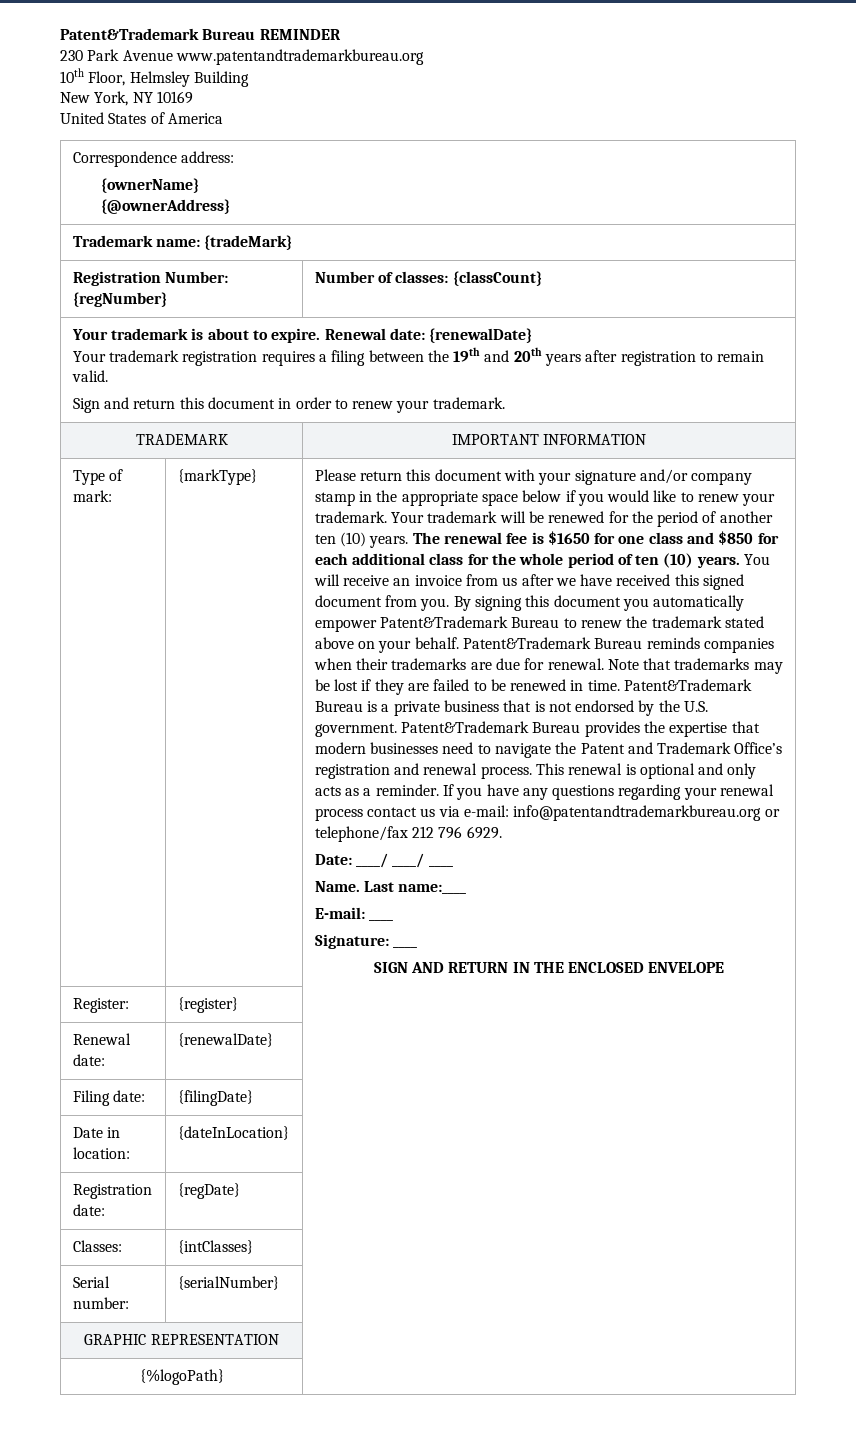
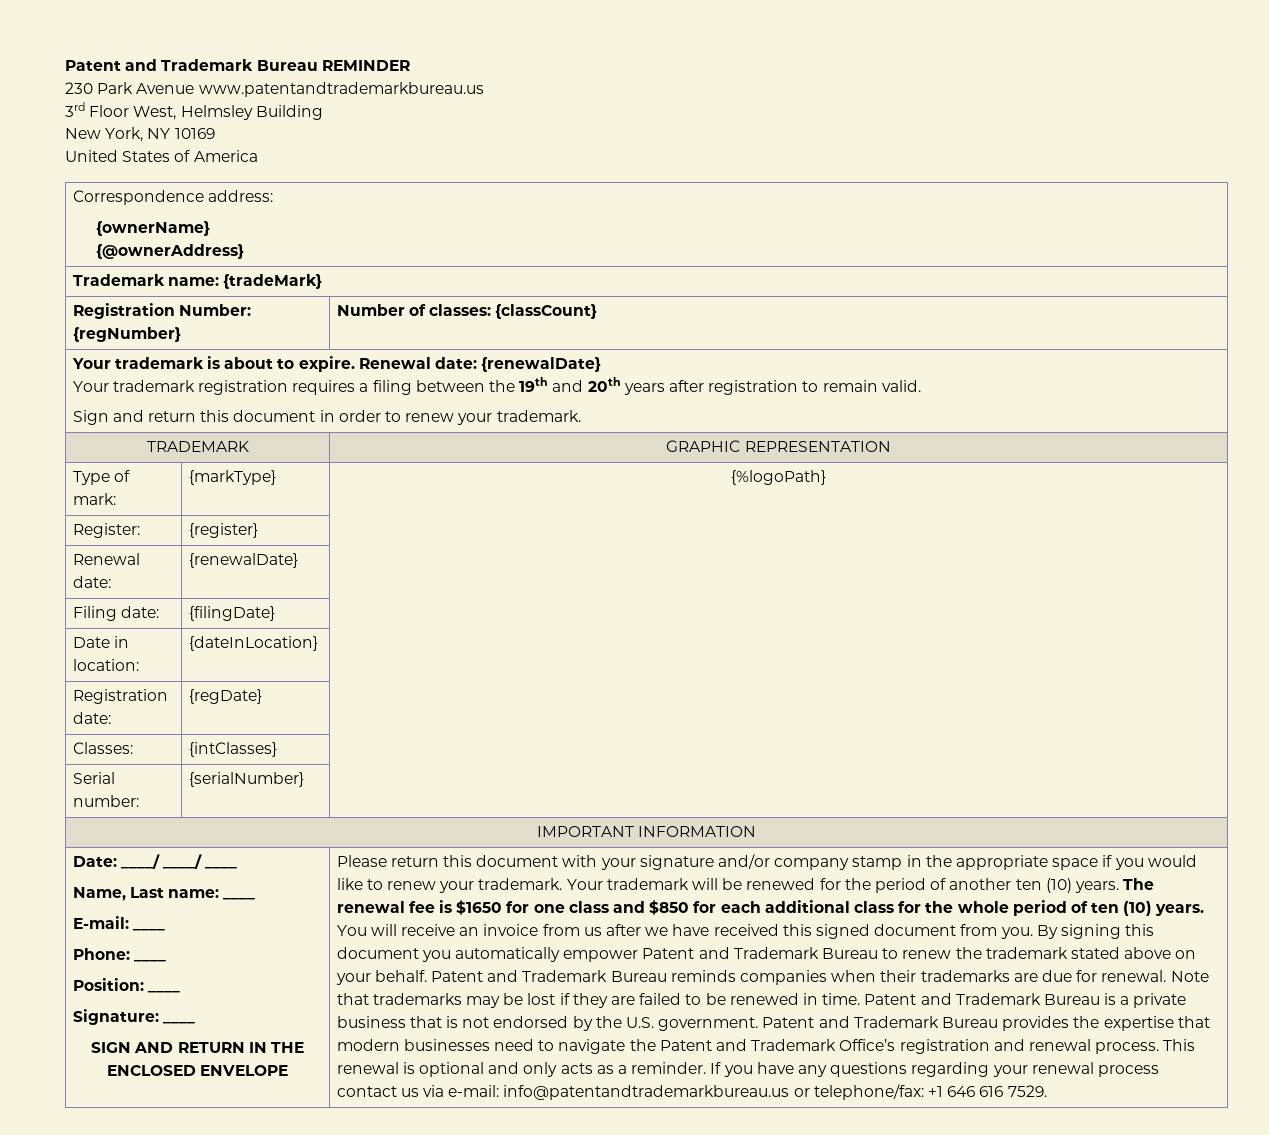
- Patent&Trademark Bureau REMINDER
+ Patent and Trademark Bureau REMINDER
- 230 Park Avenue www.patentandtrademarkbureau.org
- 10th Floor, Helmsley Building
+ 230 Park Avenue www.patentandtrademarkbureau.us
+ 3rd Floor West, Helmsley Building
- TRADEMARK | IMPORTANT INFORMATION
+ TRADEMARK | GRAPHIC REPRESENTATION
+ {%logoPath}
+ Register: | {register} |
+ Renewal date: | {renewalDate} |
+ Filing date: | {filingDate} |
+ Date in location: | {dateInLocation} |
+ Registration date: | {regDate} |
+ Classes: | {intClasses} |
+ Serial number: | {serialNumber} |
+ IMPORTANT INFORMATION
+ Date: ____/ ____/ ____
+ Name, Last name: ____
+ E-mail: ____
+ Phone: ____
+ Position: ____
+ Signature: ____
+ SIGN AND RETURN IN THE ENCLOSED ENVELOPE
- Please return this document with your signature and/or company stamp in the appropriate space below if you would like to renew your trademark.
+ Please return this document with your signature and/or company stamp in the appropriate space if you would like to renew your trademark.
- By signing this document you automatically empower Patent&Trademark Bureau to renew the trademark stated above on your behalf.
+ By signing this document you automatically empower Patent and Trademark Bureau to renew the trademark stated above on your behalf.
- Patent&Trademark Bureau reminds companies when their trademarks are due for renewal.
+ Patent and Trademark Bureau reminds companies when their trademarks are due for renewal.
- Patent&Trademark Bureau is a private business that is not endorsed by the U.S. government.
+ Patent and Trademark Bureau is a private business that is not endorsed by the U.S. government.
- Patent&Trademark Bureau provides the expertise that modern businesses need to navigate the Patent and Trademark Office’s registration and renewal process.
+ Patent and Trademark Bureau provides the expertise that modern businesses need to navigate the Patent and Trademark Office’s registration and renewal process.
- If you have any questions regarding your renewal process contact us via e-mail: info@patentandtrademarkbureau.org or telephone/fax 212 796 6929.
- Date: ____/ ____/ ____
- Name. Last name:____
- E-mail: ____
- Signature: ____
- SIGN AND RETURN IN THE ENCLOSED ENVELOPE
- Register: | {register} |
- Renewal date: | {renewalDate} |
- Filing date: | {filingDate} |
- Date in location: | {dateInLocation} |
- Registration date: | {regDate} |
- Classes: | {intClasses} |
- Serial number: | {serialNumber} |
- GRAPHIC REPRESENTATION |
- {%logoPath} |
+ If you have any questions regarding your renewal process contact us via e-mail: info@patentandtrademarkbureau.us or telephone/fax: +1 646 616 7529.

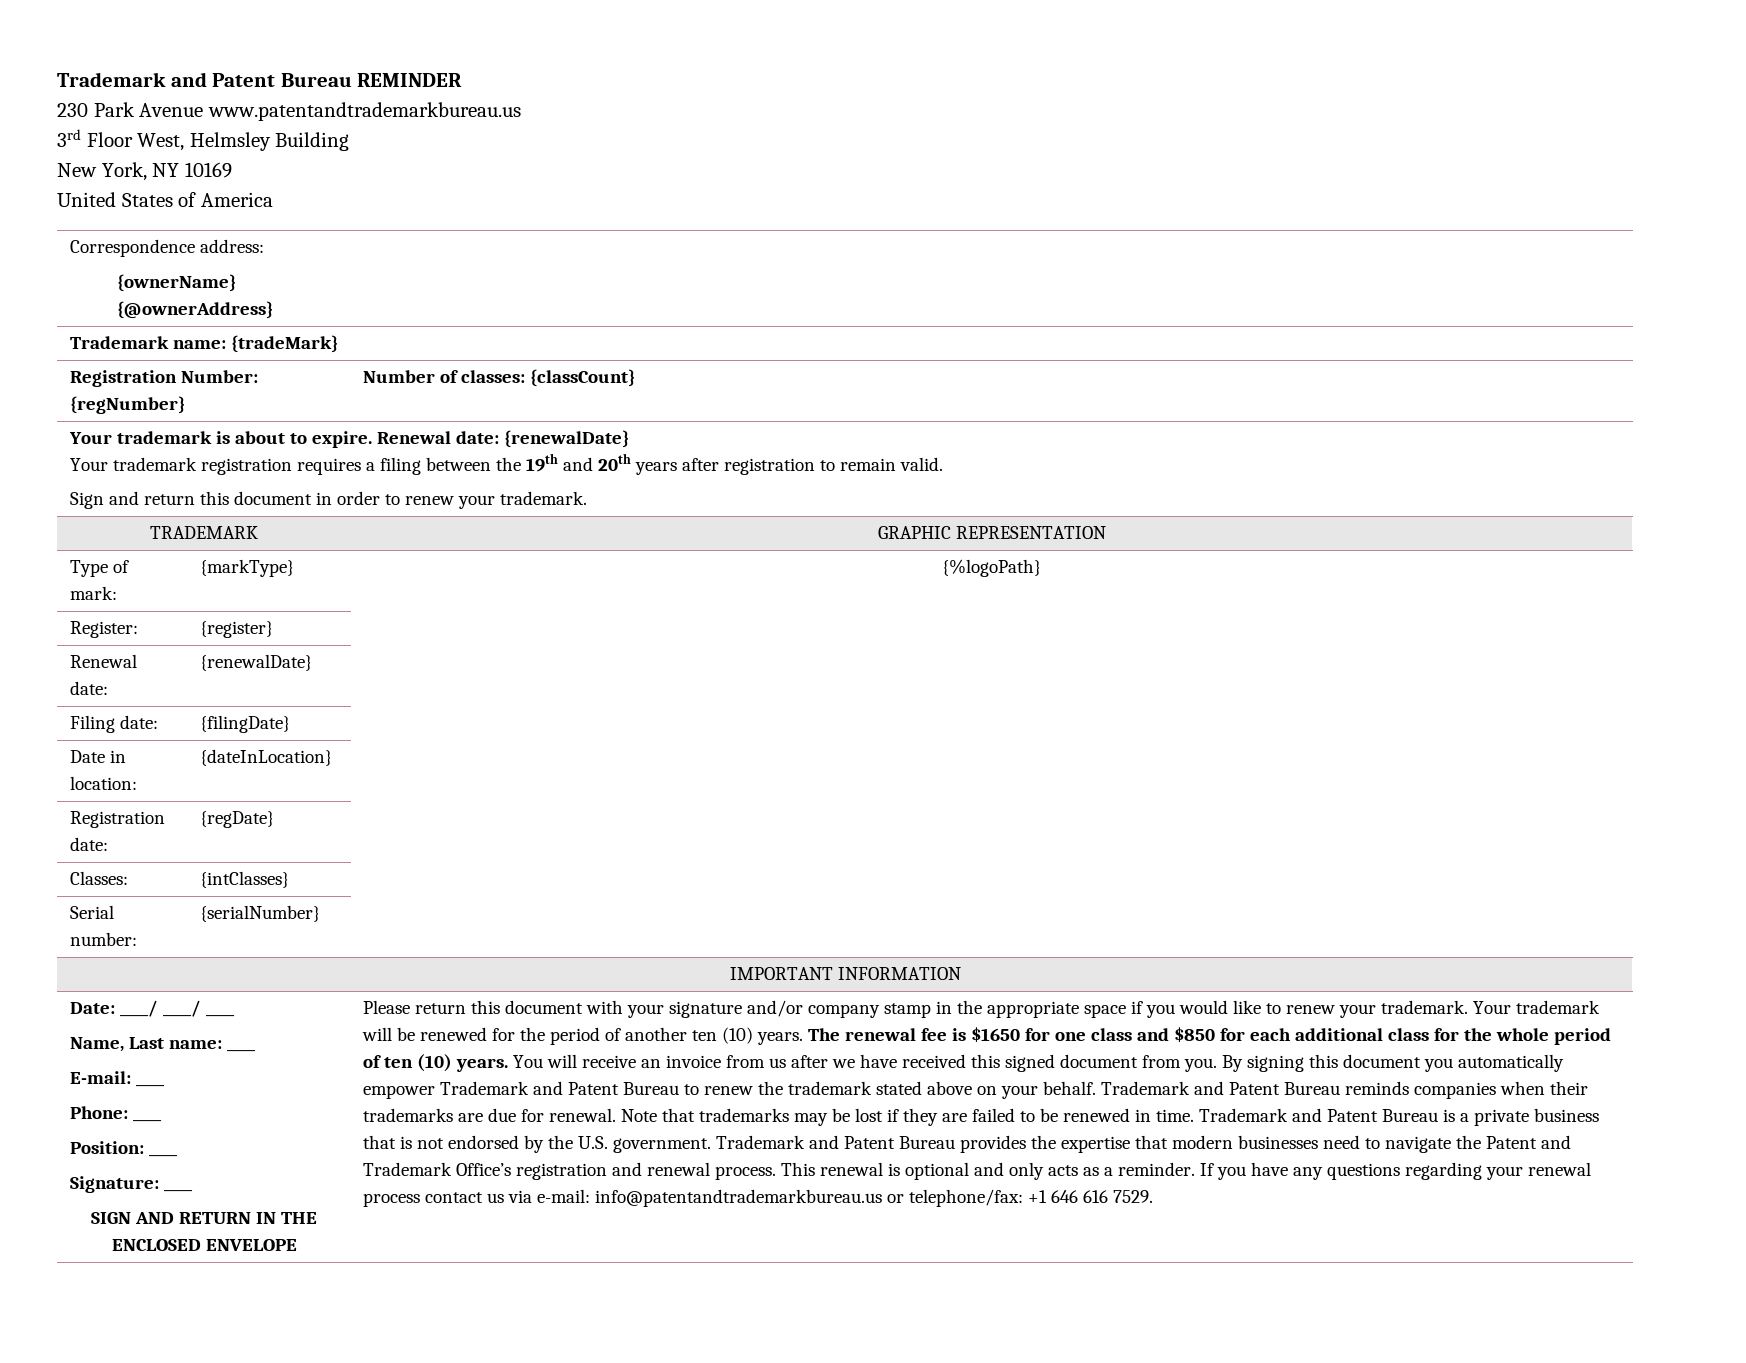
- Patent and Trademark Bureau REMINDER
+ Trademark and Patent Bureau REMINDER
- By signing this document you automatically empower Patent and Trademark Bureau to renew the trademark stated above on your behalf.
+ By signing this document you automatically empower Trademark and Patent Bureau to renew the trademark stated above on your behalf.
- Patent and Trademark Bureau reminds companies when their trademarks are due for renewal.
+ Trademark and Patent Bureau reminds companies when their trademarks are due for renewal.
- Patent and Trademark Bureau is a private business that is not endorsed by the U.S. government.
+ Trademark and Patent Bureau is a private business that is not endorsed by the U.S. government.
- Patent and Trademark Bureau provides the expertise that modern businesses need to navigate the Patent and Trademark Office’s registration and renewal process.
+ Trademark and Patent Bureau provides the expertise that modern businesses need to navigate the Patent and Trademark Office’s registration and renewal process.

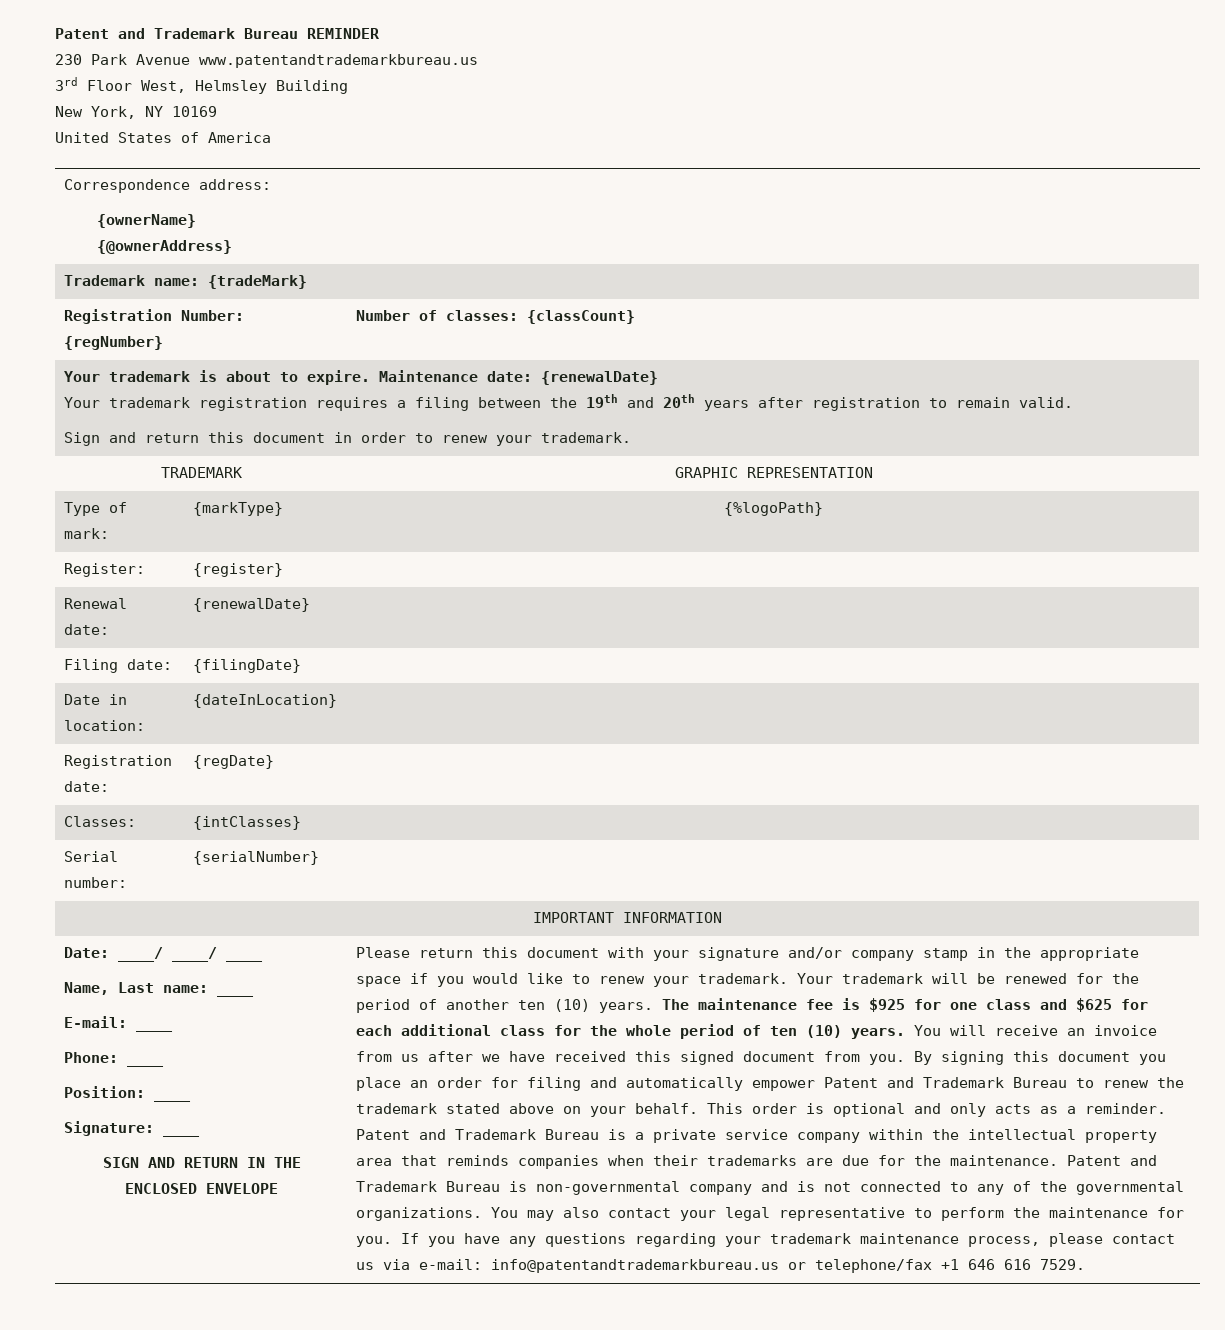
- Trademark and Patent Bureau REMINDER
+ Patent and Trademark Bureau REMINDER
- Your trademark is about to expire. Renewal date: {renewalDate}
+ Your trademark is about to expire. Maintenance date: {renewalDate}
- The renewal fee is $1650 for one class and $850 for each additional class for the whole period of ten (10) years.
+ The maintenance fee is $925 for one class and $625 for each additional class for the whole period of ten (10) years.
- By signing this document you automatically empower Trademark and Patent Bureau to renew the trademark stated above on your behalf.
+ By signing this document you place an order for filing and automatically empower Patent and Trademark Bureau to renew the trademark stated above on your behalf.
- Trademark and Patent Bureau reminds companies when their trademarks are due for renewal. Note that trademarks may be lost if they are failed to be renewed in time. Trademark and Patent Bureau is a private business that is not endorsed by the U.S. government. Trademark and Patent Bureau provides the expertise that modern businesses need to navigate the Patent and Trademark Office’s registration and renewal process. This renewal is optional and only acts as a reminder.
+ This order is optional and only acts as a reminder. Patent and Trademark Bureau is a private service company within the intellectual property area that reminds companies when their trademarks are due for the maintenance. Patent and Trademark Bureau is non-governmental company and is not connected to any of the governmental organizations. You may also contact your legal representative to perform the maintenance for you.
- If you have any questions regarding your renewal process contact us via e-mail: info@patentandtrademarkbureau.us or telephone/fax: +1 646 616 7529.
+ If you have any questions regarding your trademark maintenance process, please contact us via e-mail: info@patentandtrademarkbureau.us or telephone/fax +1 646 616 7529.

